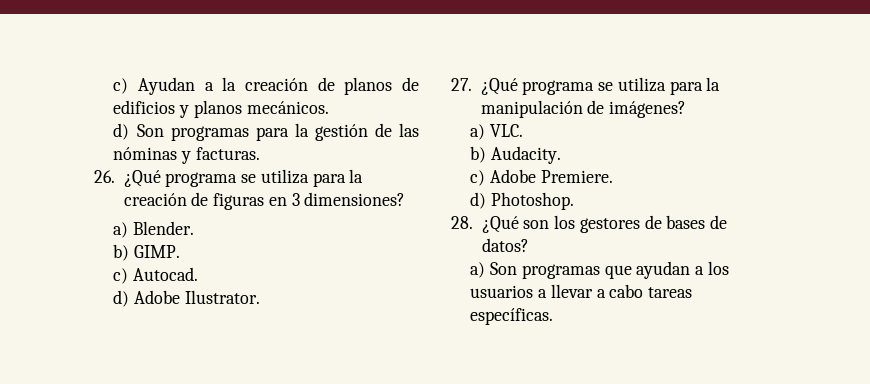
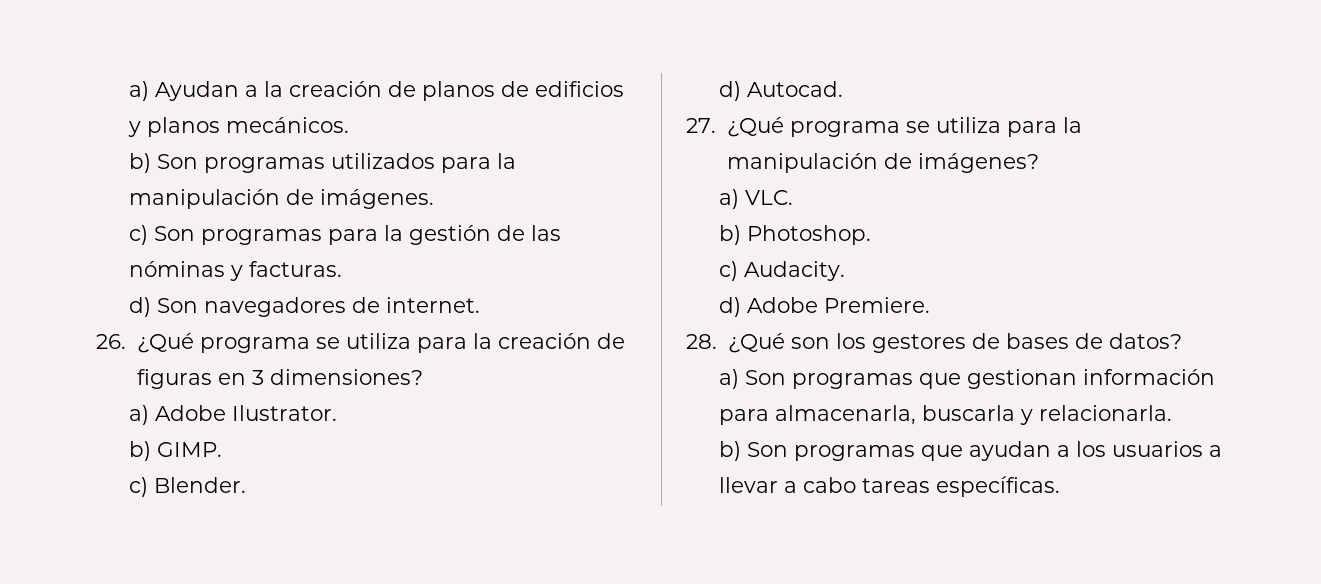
- c) Ayudan a la creación de planos de edificios y planos mecánicos.
+ a) Ayudan a la creación de planos de edificios y planos mecánicos.
- d) Son programas para la gestión de las nóminas y facturas.
+ b) Son programas utilizados para la manipulación de imágenes.
+ c) Son programas para la gestión de las nóminas y facturas.
+ d) Son navegadores de internet.
- a) Blender.
+ a) Adobe Ilustrator.
- c) Autocad.
- d) Adobe Ilustrator.
+ c) Blender.
+ d) Autocad.
- b) Audacity.
+ b) Photoshop.
+ c) Audacity.
- c) Adobe Premiere.
+ d) Adobe Premiere.
- d) Photoshop.
- a) Son programas que ayudan a los usuarios a llevar a cabo tareas específicas.
+ a) Son programas que gestionan información para almacenarla, buscarla y relacionarla.
+ b) Son programas que ayudan a los usuarios a llevar a cabo tareas específicas.

